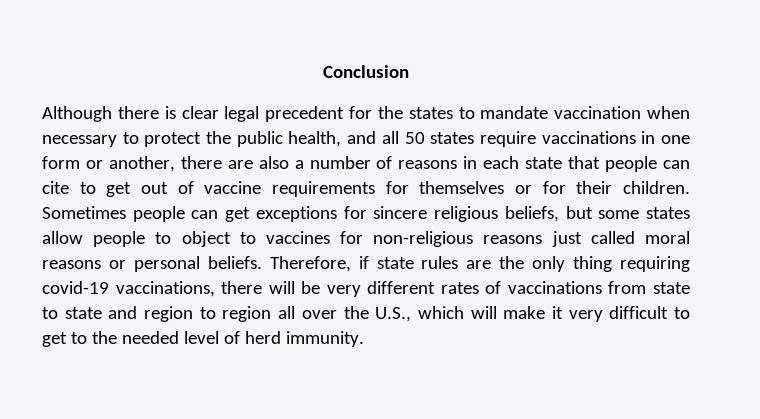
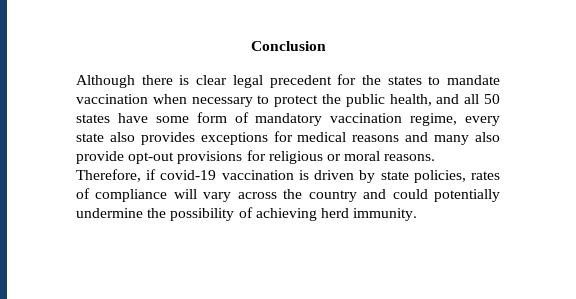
- Although there is clear legal precedent for the states to mandate vaccination when necessary to protect the public health, and all 50 states require vaccinations in one form or another, there are also a number of reasons in each state that people can cite to get out of vaccine requirements for themselves or for their children. Sometimes people can get exceptions for sincere religious beliefs, but some states allow people to object to vaccines for non-religious reasons just called moral reasons or personal beliefs. Therefore, if state rules are the only thing requiring covid-19 vaccinations, there will be very different rates of vaccinations from state to state and region to region all over the U.S., which will make it very difficult to get to the needed level of herd immunity.
+ Although there is clear legal precedent for the states to mandate vaccination when necessary to protect the public health, and all 50 states have some form of mandatory vaccination regime, every state also provides exceptions for medical reasons and many also provide opt-out provisions for religious or moral reasons. Therefore, if covid-19 vaccination is driven by state policies, rates of compliance will vary across the country and could potentially undermine the possibility of achieving herd immunity.

